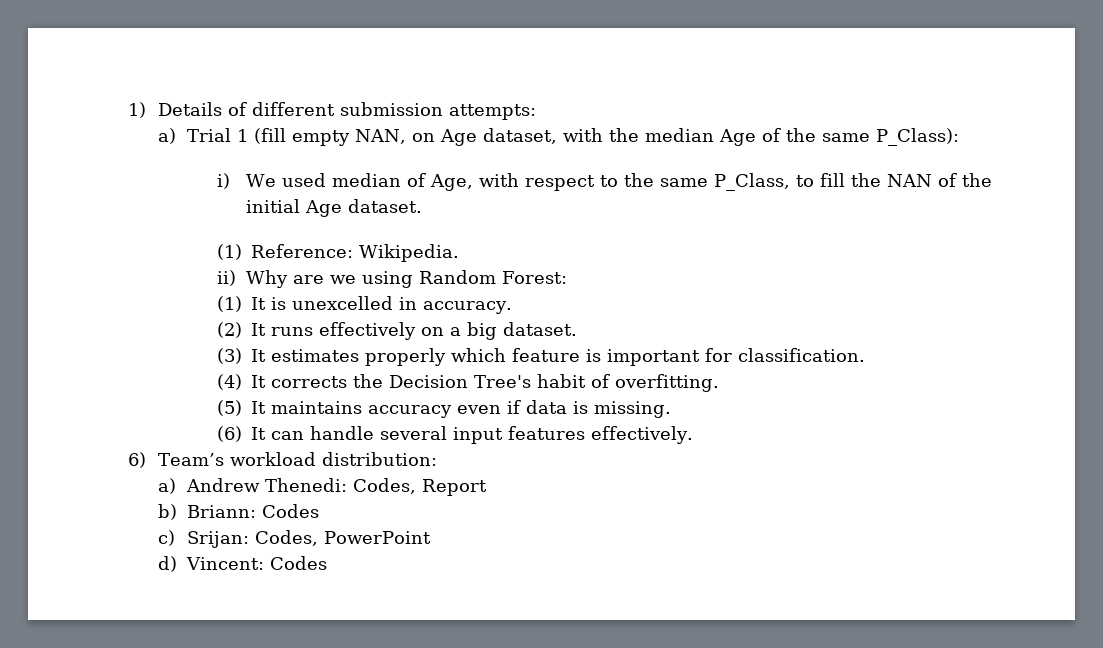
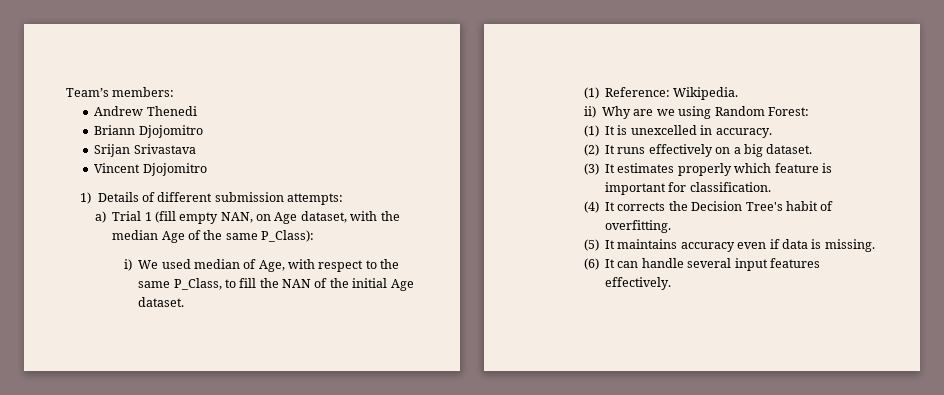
+ Team’s members:
+ Andrew Thenedi
+ Briann Djojomitro
+ Srijan Srivastava
+ Vincent Djojomitro
- 6) Team’s workload distribution:
- a) Andrew Thenedi: Codes, Report
- b) Briann: Codes
- c) Srijan: Codes, PowerPoint
- d) Vincent: Codes

